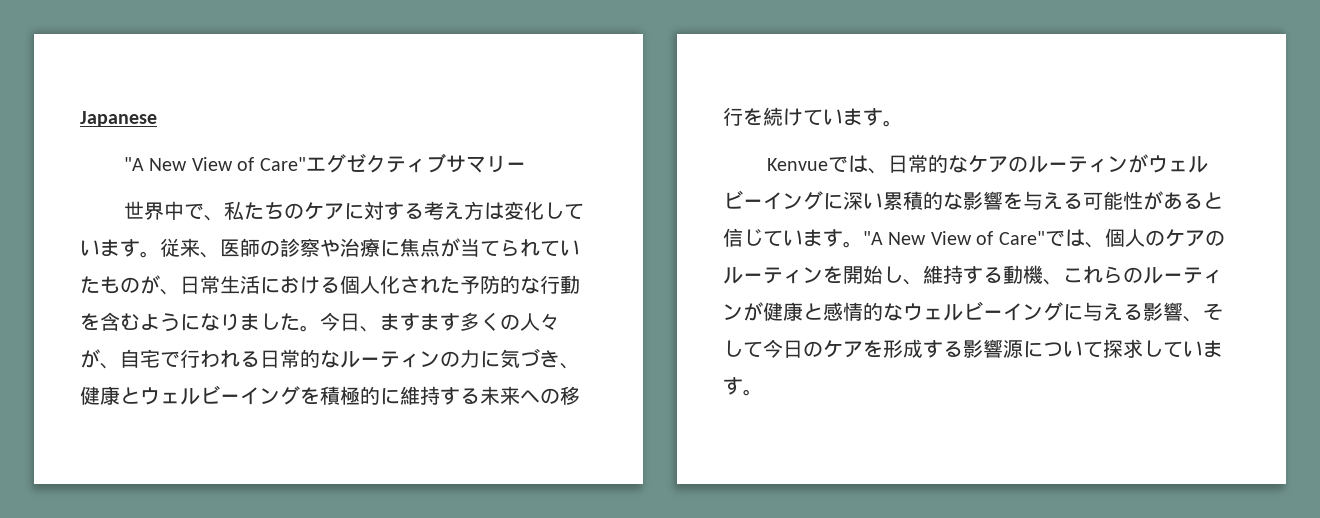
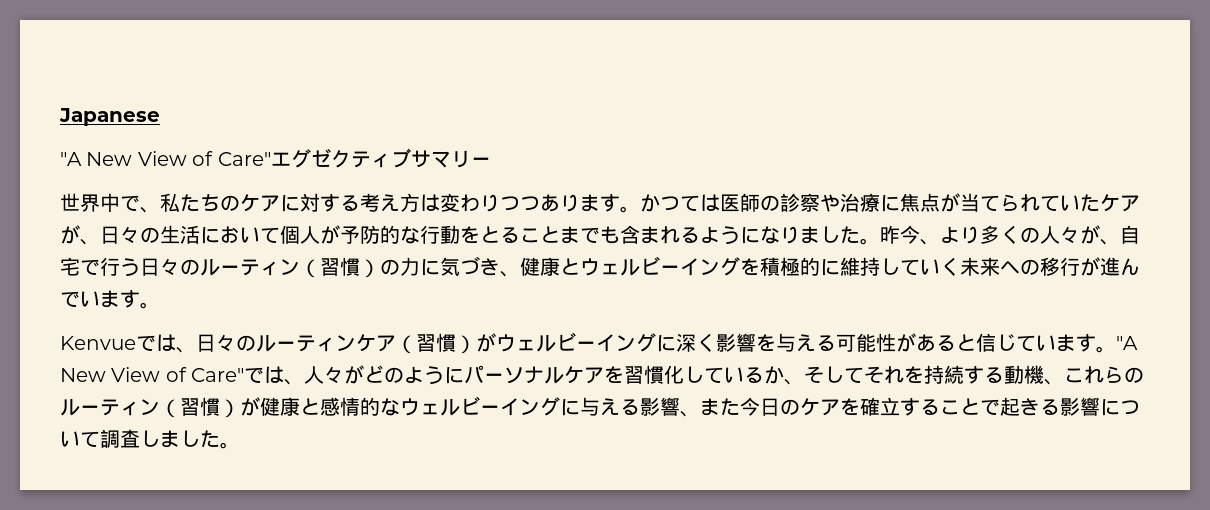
- 世界中で、私たちのケアに対する考え方は変化しています。従来、医師の診察や治療に焦点が当てられていたものが、日常生活における個人化された予防的な行動を含むようになりました。
+ 世界中で、私たちのケアに対する考え方は変わりつつあります。かつては医師の診察や治療に焦点が当てられていたケアが、日々の生活において個人が予防的な行動をとることまでも含まれるようになりました。
- 今日、ますます多くの人々が、自宅で行われる日常的なルーティンの力に気づき、健康とウェルビーイングを積極的に維持する未来への移行を続けています。
+ 昨今、より多くの人々が、自宅で行う日々のルーティン（習慣）の力に気づき、健康とウェルビーイングを積極的に維持していく未来への移行が進んでいます。
- Kenvueでは、日常的なケアのルーティンがウェルビーイングに深い累積的な影響を与える可能性があると信じています。
+ Kenvueでは、日々のルーティンケア（習慣）がウェルビーイングに深く影響を与える可能性があると信じています。
- "A New View of Care"では、個人のケアのルーティンを開始し、維持する動機、これらのルーティンが健康と感情的なウェルビーイングに与える影響、そして今日のケアを形成する影響源について探求しています。
+ "A New View of Care"では、人々がどのようにパーソナルケアを習慣化しているか、そしてそれを持続する動機、これらのルーティン（習慣）が健康と感情的なウェルビーイングに与える影響、また今日のケアを確立することで起きる影響について調査しました。

